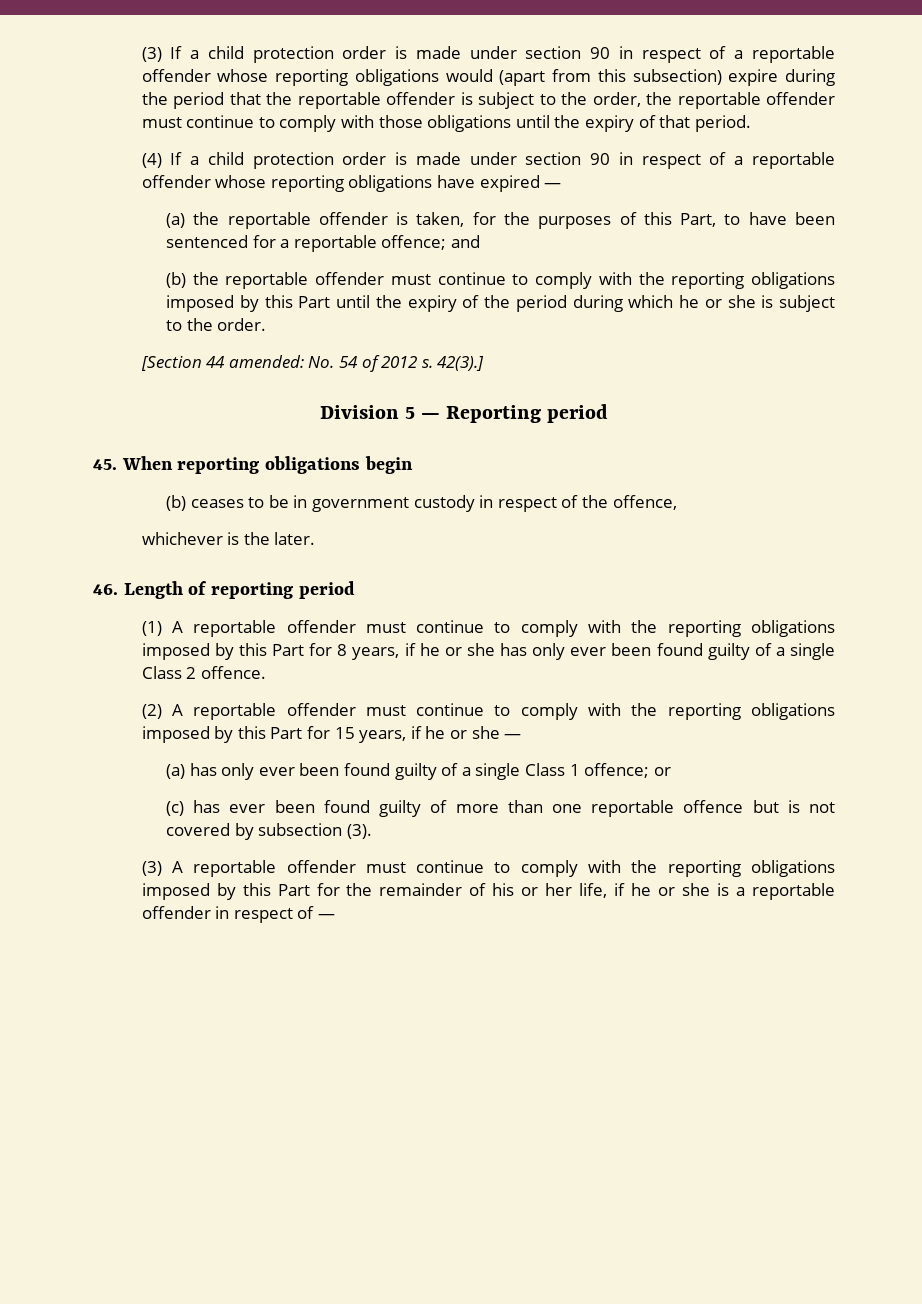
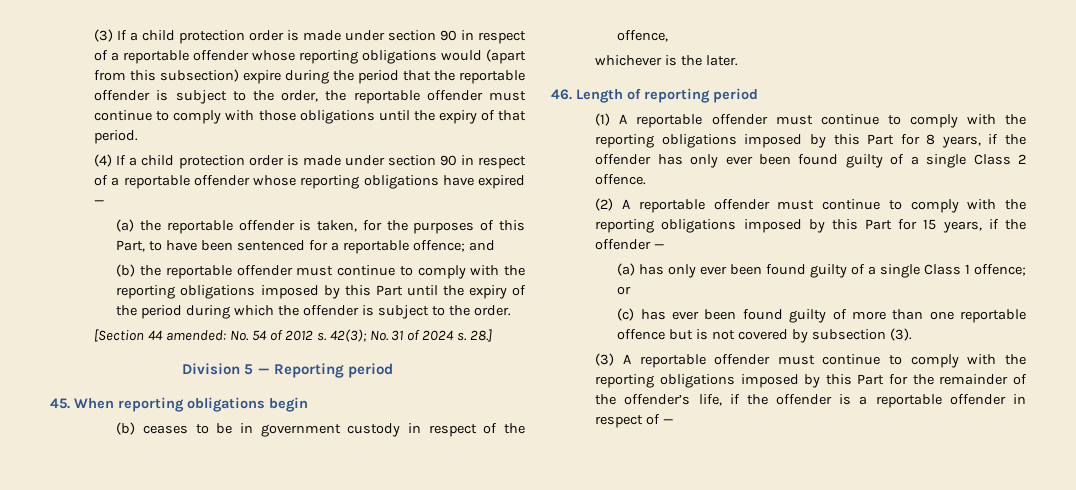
- (b) the reportable offender must continue to comply with the reporting obligations imposed by this Part until the expiry of the period during which he or she is subject to the order.
+ (b) the reportable offender must continue to comply with the reporting obligations imposed by this Part until the expiry of the period during which the offender is subject to the order.
- 42(3).]
+ 42(3); No. 31 of 2024 s. 28.]
- (1) A reportable offender must continue to comply with the reporting obligations imposed by this Part for 8 years, if he or she has only ever been found guilty of a single Class 2 offence.
+ (1) A reportable offender must continue to comply with the reporting obligations imposed by this Part for 8 years, if the offender has only ever been found guilty of a single Class 2 offence.
- (2) A reportable offender must continue to comply with the reporting obligations imposed by this Part for 15 years, if he or she —
+ (2) A reportable offender must continue to comply with the reporting obligations imposed by this Part for 15 years, if the offender —
- (3) A reportable offender must continue to comply with the reporting obligations imposed by this Part for the remainder of his or her life, if he or she is a reportable offender in respect of —
+ (3) A reportable offender must continue to comply with the reporting obligations imposed by this Part for the remainder of the offender’s life, if the offender is a reportable offender in respect of —

